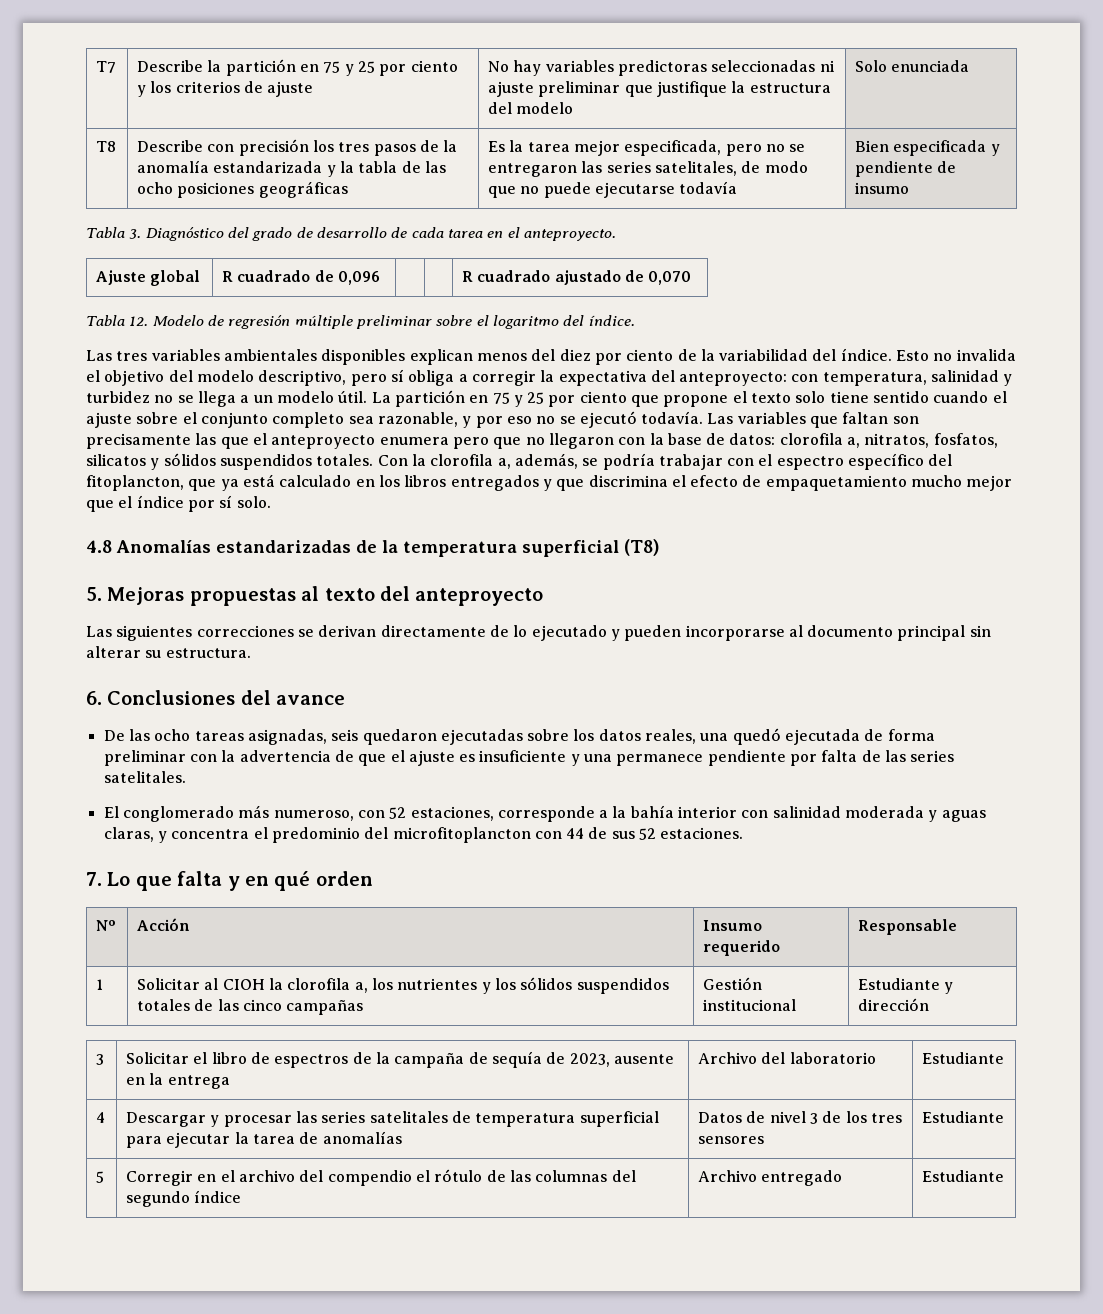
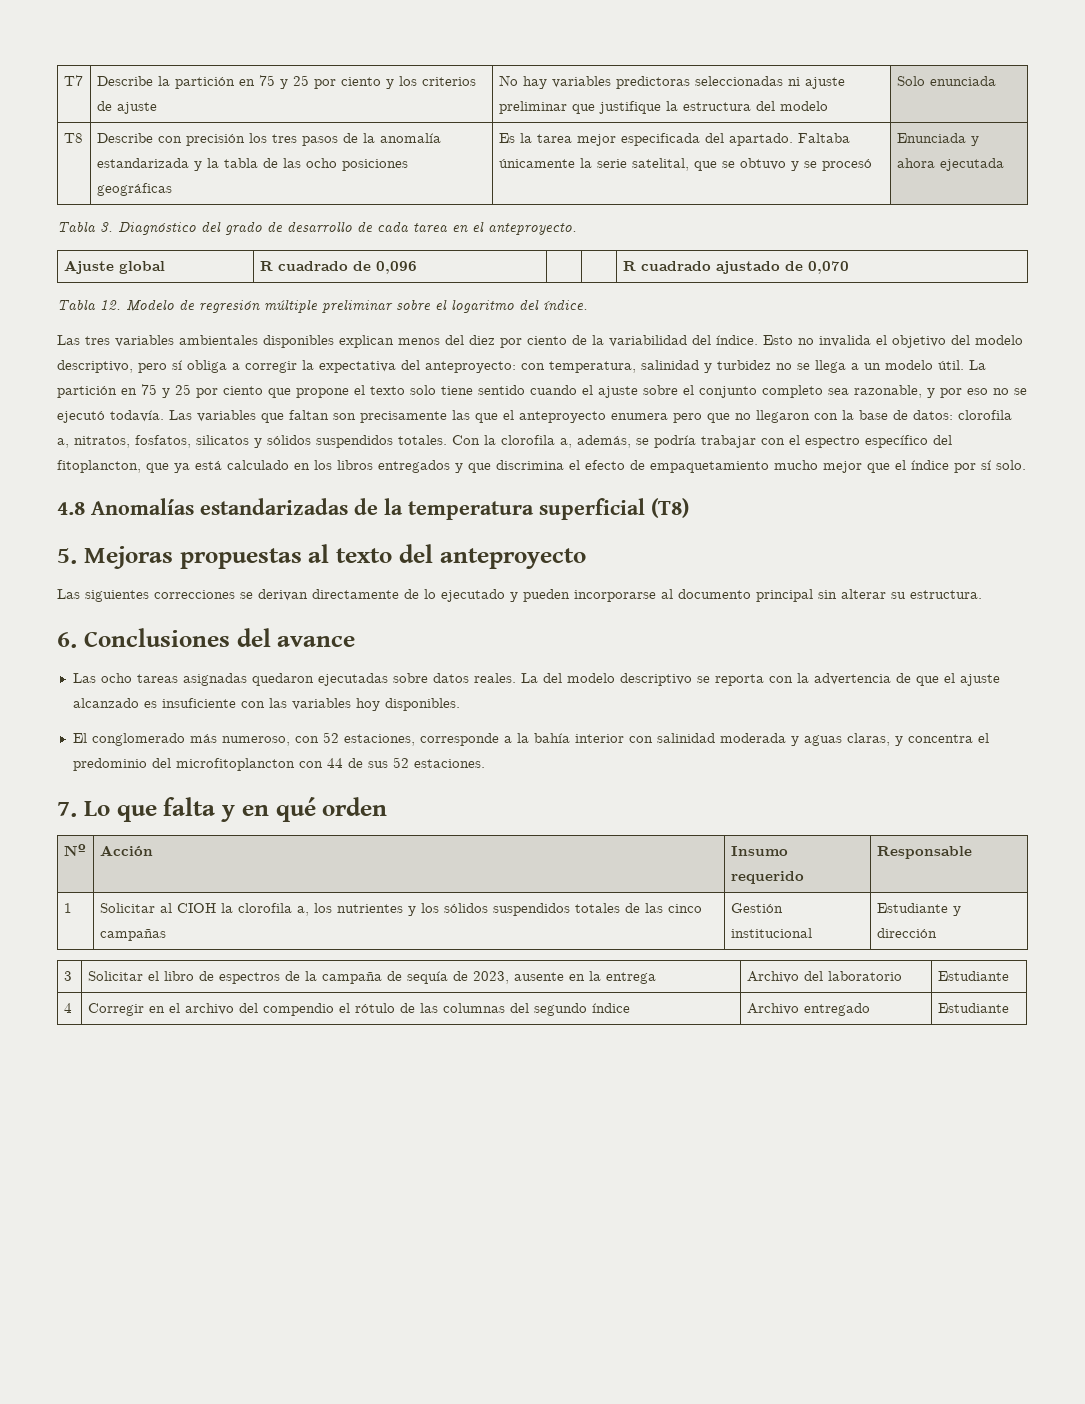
- Es la tarea mejor especificada, pero no se entregaron las series satelitales, de modo que no puede ejecutarse todavía | Bien especificada y pendiente de insumo
+ Es la tarea mejor especificada del apartado. Faltaba únicamente la serie satelital, que se obtuvo y se procesó | Enunciada y ahora ejecutada
- De las ocho tareas asignadas, seis quedaron ejecutadas sobre los datos reales, una quedó ejecutada de forma preliminar con la advertencia de que el ajuste es insuficiente y una permanece pendiente por falta de las series satelitales.
+ Las ocho tareas asignadas quedaron ejecutadas sobre datos reales. La del modelo descriptivo se reporta con la advertencia de que el ajuste alcanzado es insuficiente con las variables hoy disponibles.
- 4 | Descargar y procesar las series satelitales de temperatura superficial para ejecutar la tarea de anomalías | Datos de nivel 3 de los tres sensores | Estudiante
- 5 | Corregir en el archivo del compendio el rótulo de las columnas del segundo índice | Archivo entregado | Estudiante
+ 4 | Corregir en el archivo del compendio el rótulo de las columnas del segundo índice | Archivo entregado | Estudiante

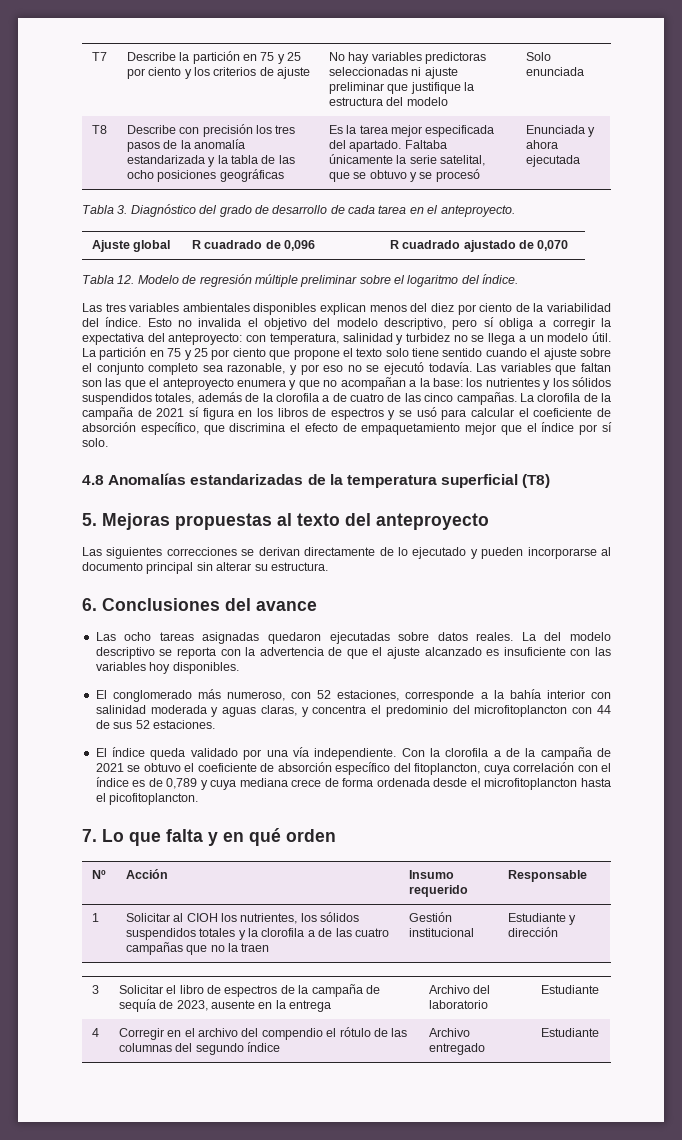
- Las variables que faltan son precisamente las que el anteproyecto enumera pero que no llegaron con la base de datos: clorofila a, nitratos, fosfatos, silicatos y sólidos suspendidos totales. Con la clorofila a, además, se podría trabajar con el espectro específico del fitoplancton, que ya está calculado en los libros entregados y que discrimina el efecto de empaquetamiento mucho mejor que el índice por sí solo.
+ Las variables que faltan son las que el anteproyecto enumera y que no acompañan a la base: los nutrientes y los sólidos suspendidos totales, además de la clorofila a de cuatro de las cinco campañas. La clorofila de la campaña de 2021 sí figura en los libros de espectros y se usó para calcular el coeficiente de absorción específico, que discrimina el efecto de empaquetamiento mejor que el índice por sí solo.
+ El índice queda validado por una vía independiente. Con la clorofila a de la campaña de 2021 se obtuvo el coeficiente de absorción específico del fitoplancton, cuya correlación con el índice es de 0,789 y cuya mediana crece de forma ordenada desde el microfitoplancton hasta el picofitoplancton.
- 1 | Solicitar al CIOH la clorofila a, los nutrientes y los sólidos suspendidos totales de las cinco campañas | Gestión institucional | Estudiante y dirección
+ 1 | Solicitar al CIOH los nutrientes, los sólidos suspendidos totales y la clorofila a de las cuatro campañas que no la traen | Gestión institucional | Estudiante y dirección

